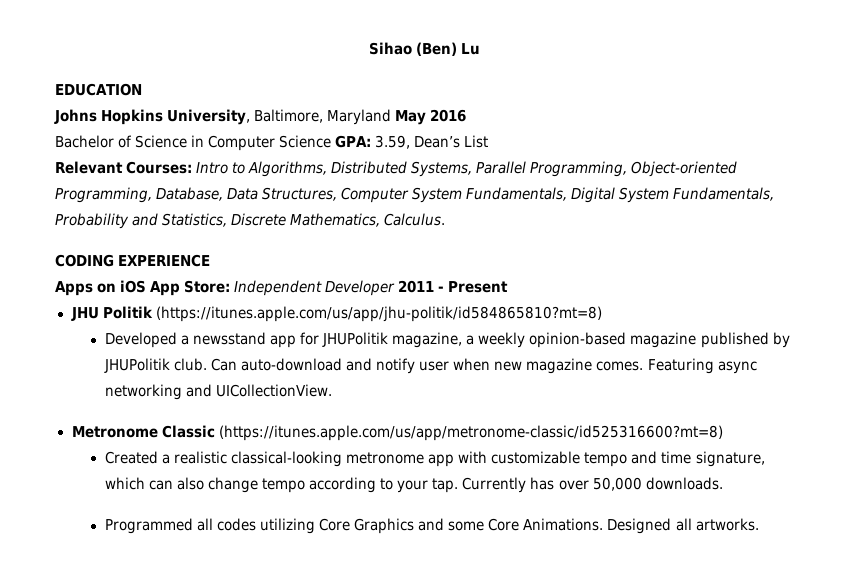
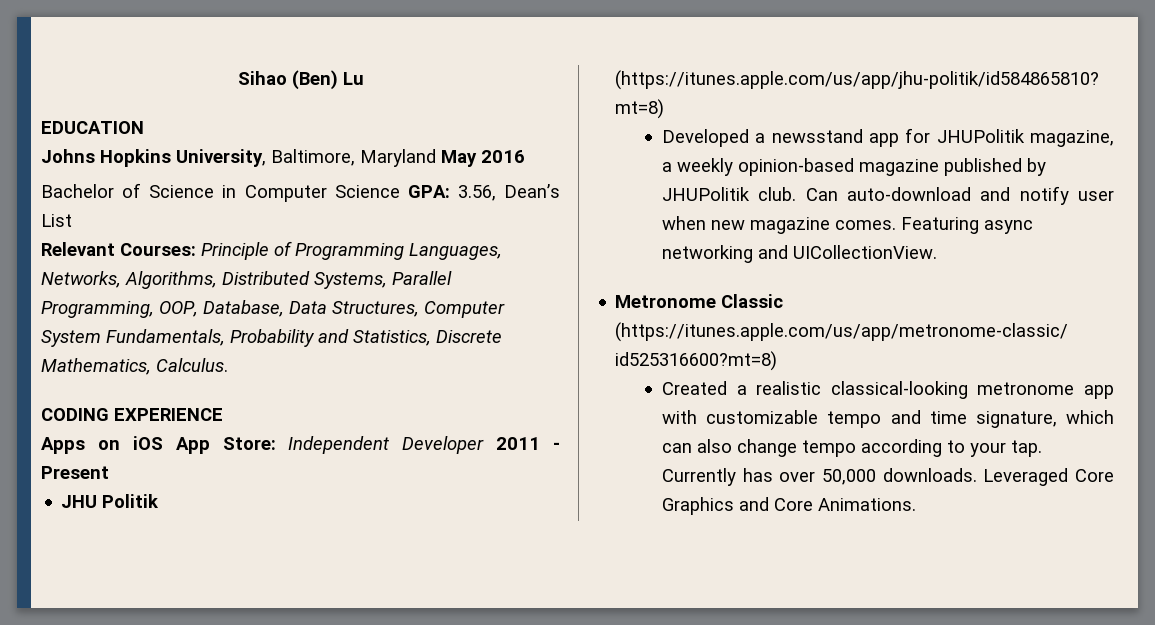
- Bachelor of Science in Computer Science GPA: 3.59, Dean’s List
+ Bachelor of Science in Computer Science GPA: 3.56, Dean’s List
- Relevant Courses: Intro to Algorithms, Distributed Systems, Parallel Programming, Object-oriented Programming, Database, Data Structures, Computer System Fundamentals, Digital System Fundamentals, Probability and Statistics, Discrete Mathematics, Calculus.
+ Relevant Courses: Principle of Programming Languages, Networks, Algorithms, Distributed Systems, Parallel Programming, OOP, Database, Data Structures, Computer System Fundamentals, Probability and Statistics, Discrete Mathematics, Calculus.
- Currently has over 50,000 downloads.
- Programmed all codes utilizing Core Graphics and some Core Animations. Designed all artworks.
+ Currently has over 50,000 downloads. Leveraged Core Graphics and Core Animations.

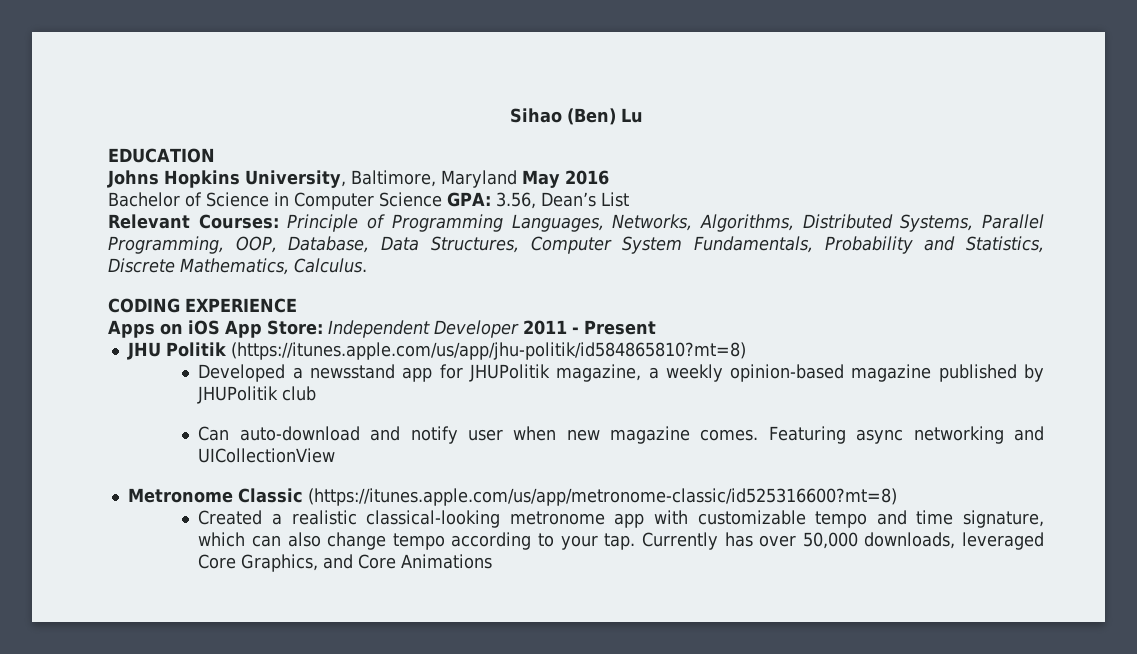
- Developed a newsstand app for JHUPolitik magazine, a weekly opinion-based magazine published by JHUPolitik club. Can auto-download and notify user when new magazine comes.
+ Developed a newsstand app for JHUPolitik magazine, a weekly opinion-based magazine published by JHUPolitik club
+ Can auto-download and notify user when new magazine comes.
- Featuring async networking and UICollectionView.
+ Featuring async networking and UICollectionView
- Currently has over 50,000 downloads. Leveraged Core Graphics and Core Animations.
+ Currently has over 50,000 downloads, leveraged Core Graphics, and Core Animations

